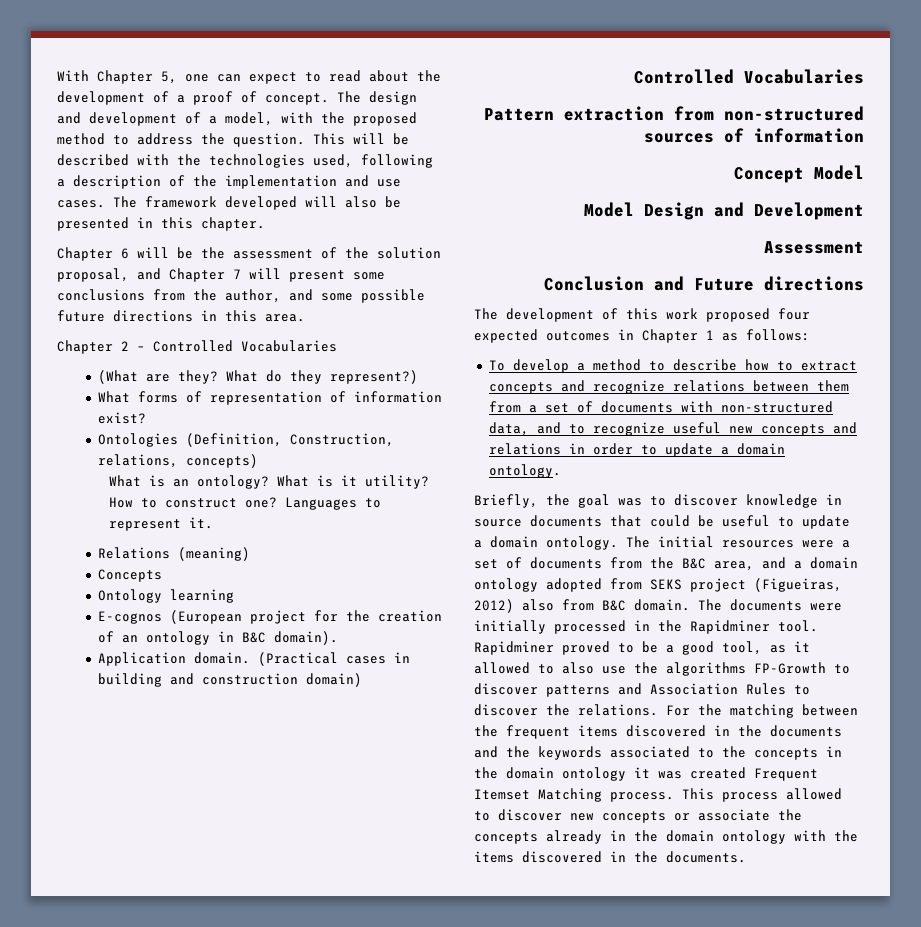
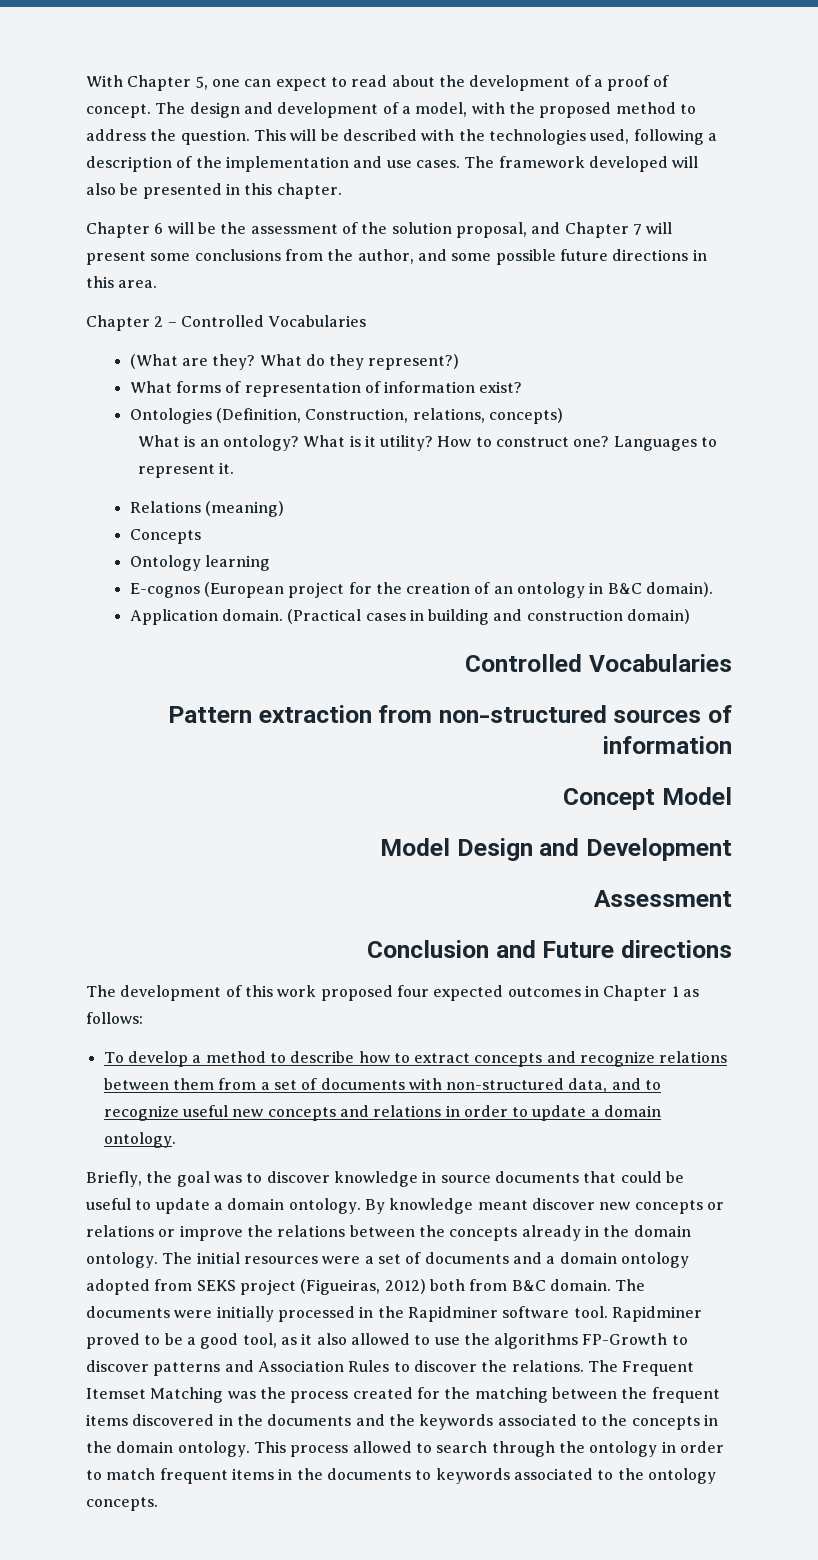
+ By knowledge meant discover new concepts or relations or improve the relations between the concepts already in the domain ontology.
- The initial resources were a set of documents from the B&C area, and a domain ontology adopted from SEKS project (Figueiras, 2012) also from B&C domain.
+ The initial resources were a set of documents and a domain ontology adopted from SEKS project (Figueiras, 2012) both from B&C domain.
- The documents were initially processed in the Rapidminer tool.
+ The documents were initially processed in the Rapidminer software tool.
- Rapidminer proved to be a good tool, as it allowed to also use the algorithms FP-Growth to discover patterns and Association Rules to discover the relations.
+ Rapidminer proved to be a good tool, as it also allowed to use the algorithms FP-Growth to discover patterns and Association Rules to discover the relations.
- For the matching between the frequent items discovered in the documents and the keywords associated to the concepts in the domain ontology it was created Frequent Itemset Matching process. This process allowed to discover new concepts or associate the concepts already in the domain ontology with the items discovered in the documents.
+ The Frequent Itemset Matching was the process created for the matching between the frequent items discovered in the documents and the keywords associated to the concepts in the domain ontology. This process allowed to search through the ontology in order to match frequent items in the documents to keywords associated to the ontology concepts.

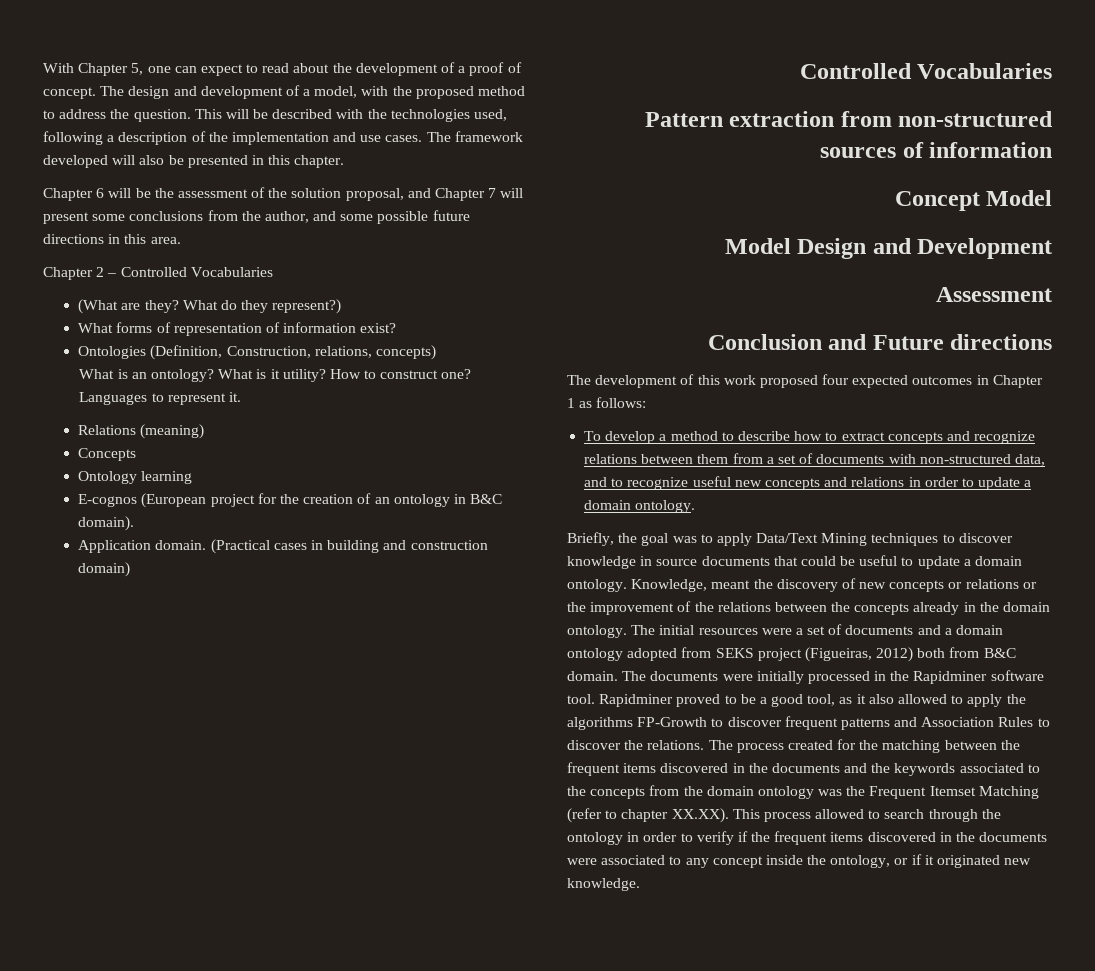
- Briefly, the goal was to discover knowledge in source documents that could be useful to update a domain ontology.
+ Briefly, the goal was to apply Data/Text Mining techniques to discover knowledge in source documents that could be useful to update a domain ontology.
- By knowledge meant discover new concepts or relations or improve the relations between the concepts already in the domain ontology.
+ Knowledge, meant the discovery of new concepts or relations or the improvement of the relations between the concepts already in the domain ontology.
- Rapidminer proved to be a good tool, as it also allowed to use the algorithms FP-Growth to discover patterns and Association Rules to discover the relations.
+ Rapidminer proved to be a good tool, as it also allowed to apply the algorithms FP-Growth to discover frequent patterns and Association Rules to discover the relations.
- The Frequent Itemset Matching was the process created for the matching between the frequent items discovered in the documents and the keywords associated to the concepts in the domain ontology. This process allowed to search through the ontology in order to match frequent items in the documents to keywords associated to the ontology concepts.
+ The process created for the matching between the frequent items discovered in the documents and the keywords associated to the concepts from the domain ontology was the Frequent Itemset Matching (refer to chapter XX.XX). This process allowed to search through the ontology in order to verify if the frequent items discovered in the documents were associated to any concept inside the ontology, or if it originated new knowledge.

